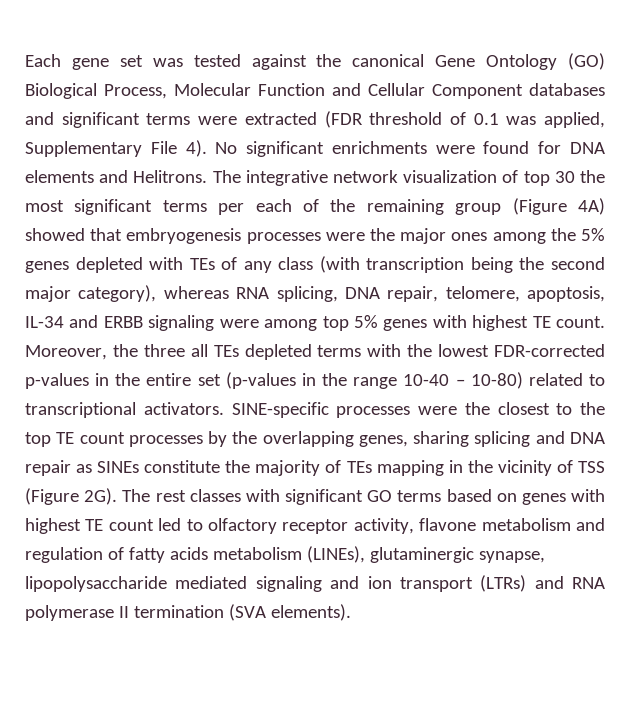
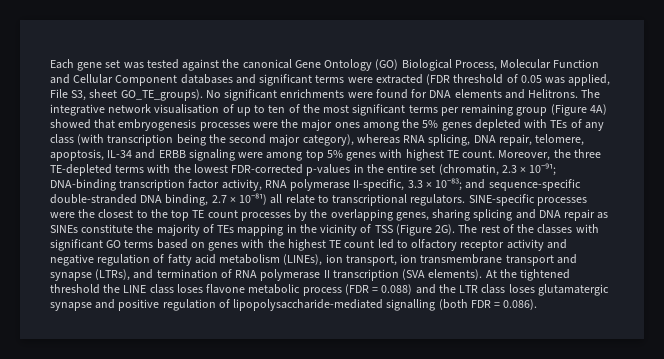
- Each gene set was tested against the canonical Gene Ontology (GO) Biological Process, Molecular Function and Cellular Component databases and significant terms were extracted (FDR threshold of 0.1 was applied, Supplementary File 4).
+ Each gene set was tested against the canonical Gene Ontology (GO) Biological Process, Molecular Function and Cellular Component databases and significant terms were extracted (FDR threshold of 0.05 was applied, File S3, sheet GO_TE_groups).
- The integrative network visualization of top 30 the most significant terms per each of the remaining group (Figure 4A) showed that embryogenesis processes were the major ones among the 5% genes depleted with TEs of any class (with transcription being the second major category), whereas RNA splicing, DNA repair, telomere, apoptosis, IL-34 and ERBB signaling were among top 5% genes with highest TE count.
+ The integrative network visualisation of up to ten of the most significant terms per remaining group (Figure 4A) showed that embryogenesis processes were the major ones among the 5% genes depleted with TEs of any class (with transcription being the second major category), whereas RNA splicing, DNA repair, telomere, apoptosis, IL-34 and ERBB signaling were among top 5% genes with highest TE count.
- Moreover, the three all TEs depleted terms with the lowest FDR-corrected p-values in the entire set (p-values in the range 10-40 – 10-80) related to transcriptional activators.
+ Moreover, the three TE-depleted terms with the lowest FDR-corrected p-values in the entire set (chromatin, 2.3 × 10⁻⁹¹; DNA-binding transcription factor activity, RNA polymerase II-specific, 3.3 × 10⁻⁸³; and sequence-specific double-stranded DNA binding, 2.7 × 10⁻⁸¹) all relate to transcriptional regulators.
- The rest classes with significant GO terms based on genes with highest TE count led to olfactory receptor activity, flavone metabolism and regulation of fatty acids metabolism (LINEs), glutaminergic synapse, lipopolysaccharide mediated signaling and ion transport (LTRs) and RNA polymerase II termination (SVA elements).
+ The rest of the classes with significant GO terms based on genes with the highest TE count led to olfactory receptor activity and negative regulation of fatty acid metabolism (LINEs), ion transport, ion transmembrane transport and synapse (LTRs), and termination of RNA polymerase II transcription (SVA elements).
+ At the tightened threshold the LINE class loses flavone metabolic process (FDR = 0.088) and the LTR class loses glutamatergic synapse and positive regulation of lipopolysaccharide-mediated signalling (both FDR = 0.086).

